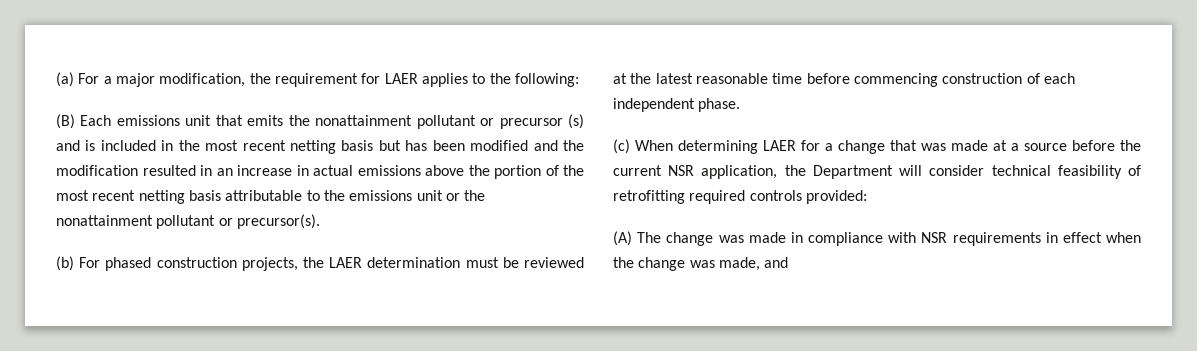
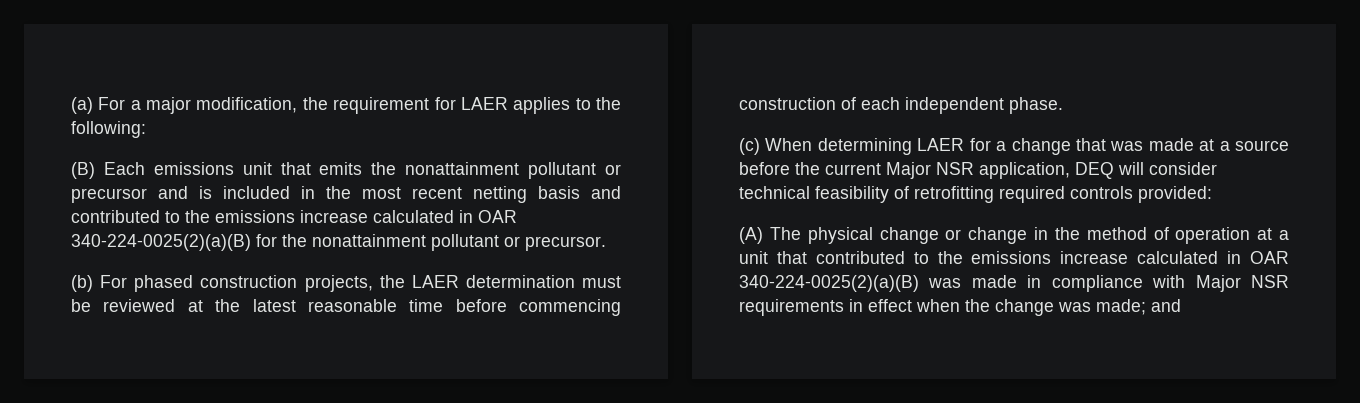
- (B) Each emissions unit that emits the nonattainment pollutant or precursor (s) and is included in the most recent netting basis but has been modified and the modification resulted in an increase in actual emissions above the portion of the most recent netting basis attributable to the emissions unit or the nonattainment pollutant or precursor(s).
+ (B) Each emissions unit that emits the nonattainment pollutant or precursor and is included in the most recent netting basis and contributed to the emissions increase calculated in OAR 340-224-0025(2)(a)(B) for the nonattainment pollutant or precursor.
- (c) When determining LAER for a change that was made at a source before the current NSR application, the Department will consider technical feasibility of retrofitting required controls provided:
+ (c) When determining LAER for a change that was made at a source before the current Major NSR application, DEQ will consider technical feasibility of retrofitting required controls provided:
- (A) The change was made in compliance with NSR requirements in effect when the change was made, and
+ (A) The physical change or change in the method of operation at a unit that contributed to the emissions increase calculated in OAR 340-224-0025(2)(a)(B) was made in compliance with Major NSR requirements in effect when the change was made; and

